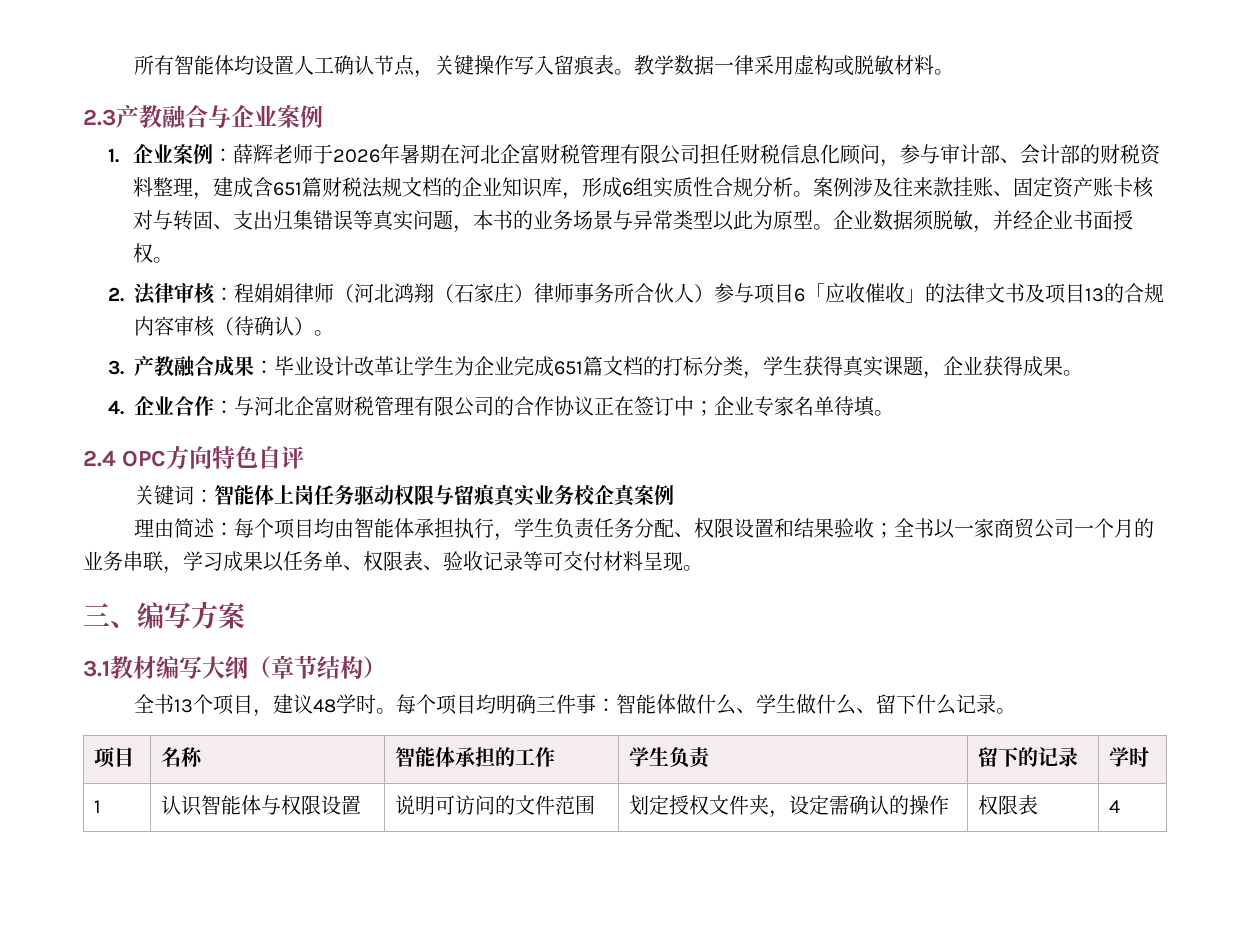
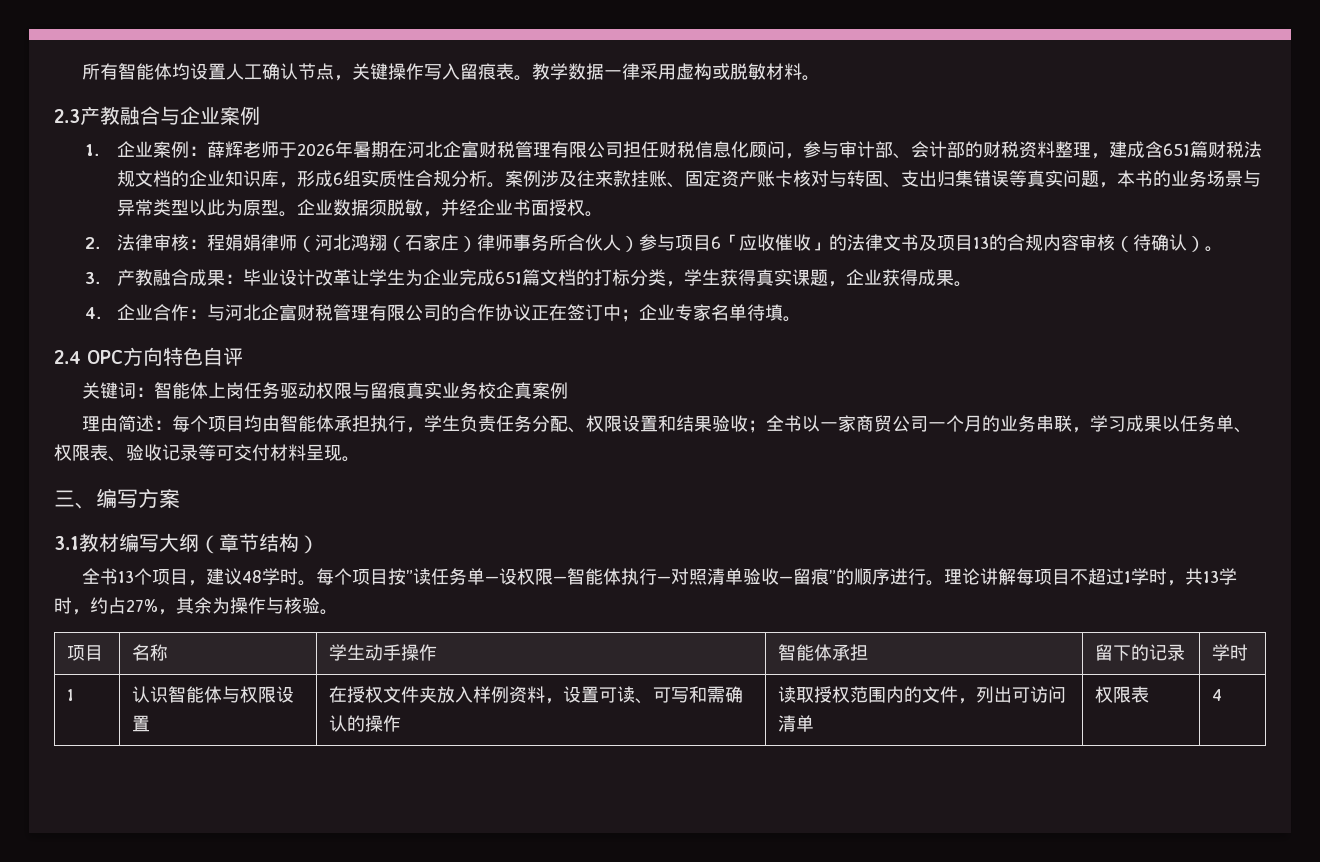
- 每个项目均明确三件事：智能体做什么、学生做什么、留下什么记录。
+ 每个项目按”读任务单—设权限—智能体执行—对照清单验收—留痕”的顺序进行。理论讲解每项目不超过1学时，共13学时，约占27%，其余为操作与核验。
- 项目 | 名称 | 智能体承担的工作 | 学生负责 | 留下的记录 | 学时
+ 项目 | 名称 | 学生动手操作 | 智能体承担 | 留下的记录 | 学时
- 1 | 认识智能体与权限设置 | 说明可访问的文件范围 | 划定授权文件夹，设定需确认的操作 | 权限表 | 4
+ 1 | 认识智能体与权限设置 | 在授权文件夹放入样例资料，设置可读、可写和需确认的操作 | 读取授权范围内的文件，列出可访问清单 | 权限表 | 4

